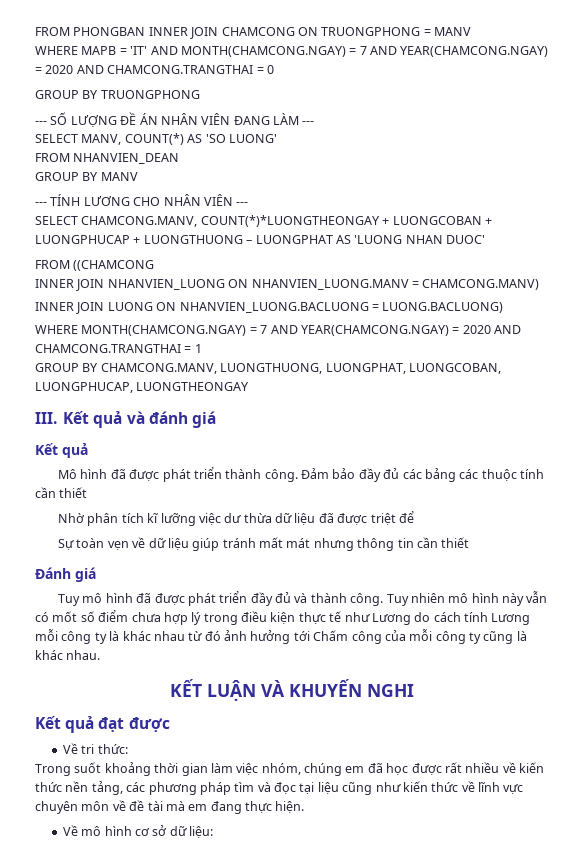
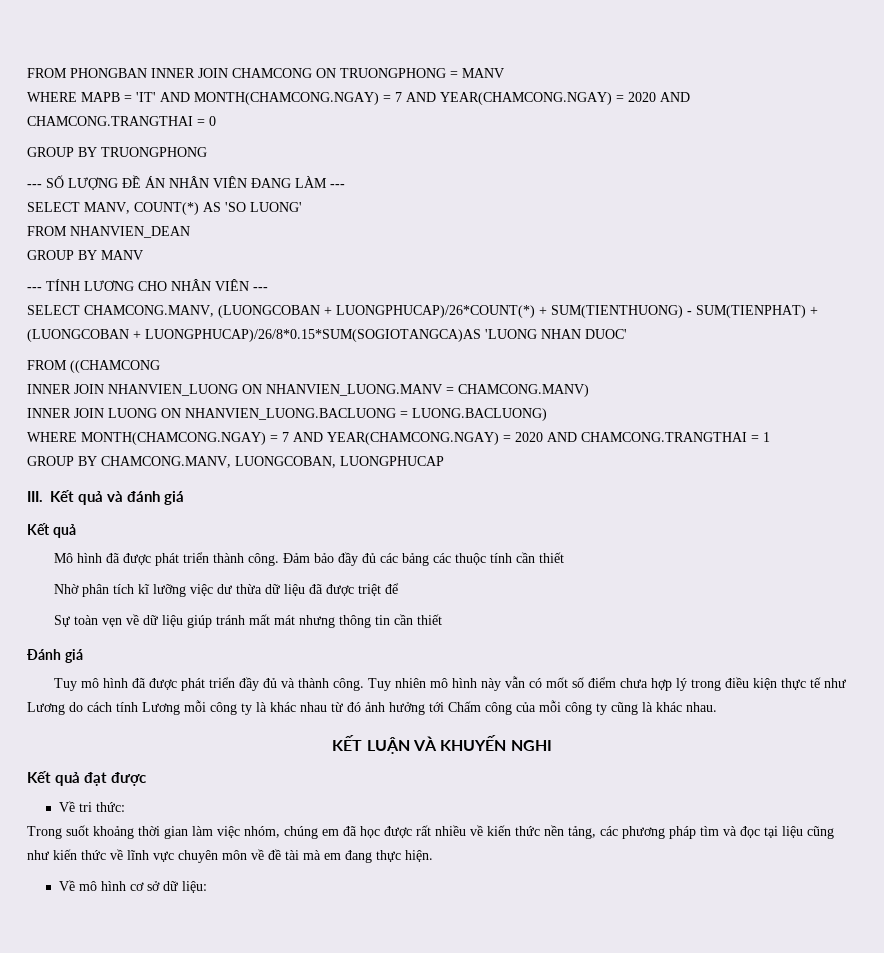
- SELECT CHAMCONG.MANV, COUNT(*)*LUONGTHEONGAY + LUONGCOBAN + LUONGPHUCAP + LUONGTHUONG – LUONGPHAT AS 'LUONG NHAN DUOC'
+ SELECT CHAMCONG.MANV, (LUONGCOBAN + LUONGPHUCAP)/26*COUNT(*) + SUM(TIENTHUONG) - SUM(TIENPHAT) + (LUONGCOBAN + LUONGPHUCAP)/26/8*0.15*SUM(SOGIOTANGCA)AS 'LUONG NHAN DUOC'
- GROUP BY CHAMCONG.MANV, LUONGTHUONG, LUONGPHAT, LUONGCOBAN, LUONGPHUCAP, LUONGTHEONGAY
+ GROUP BY CHAMCONG.MANV, LUONGCOBAN, LUONGPHUCAP

